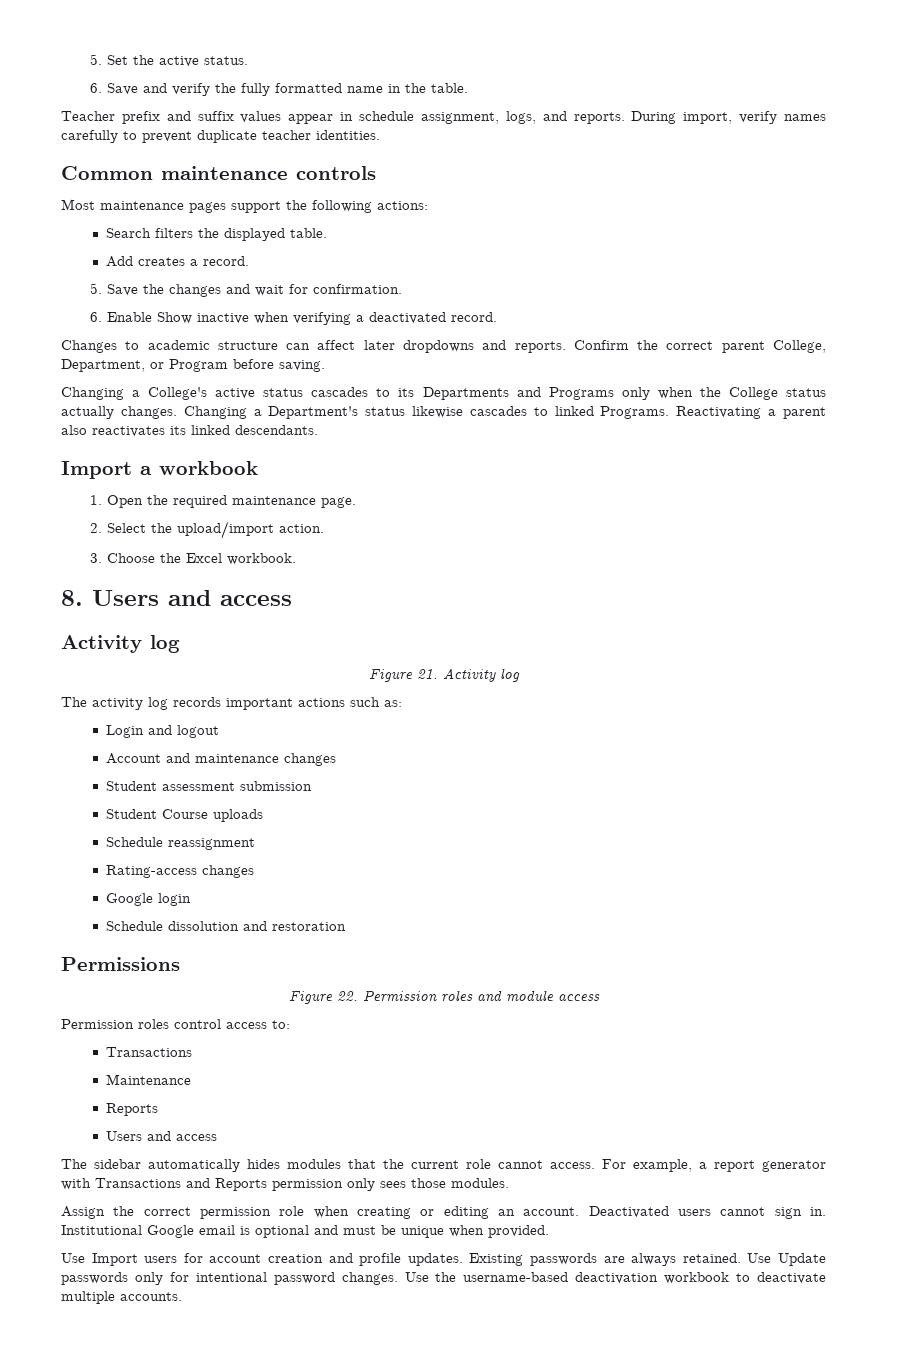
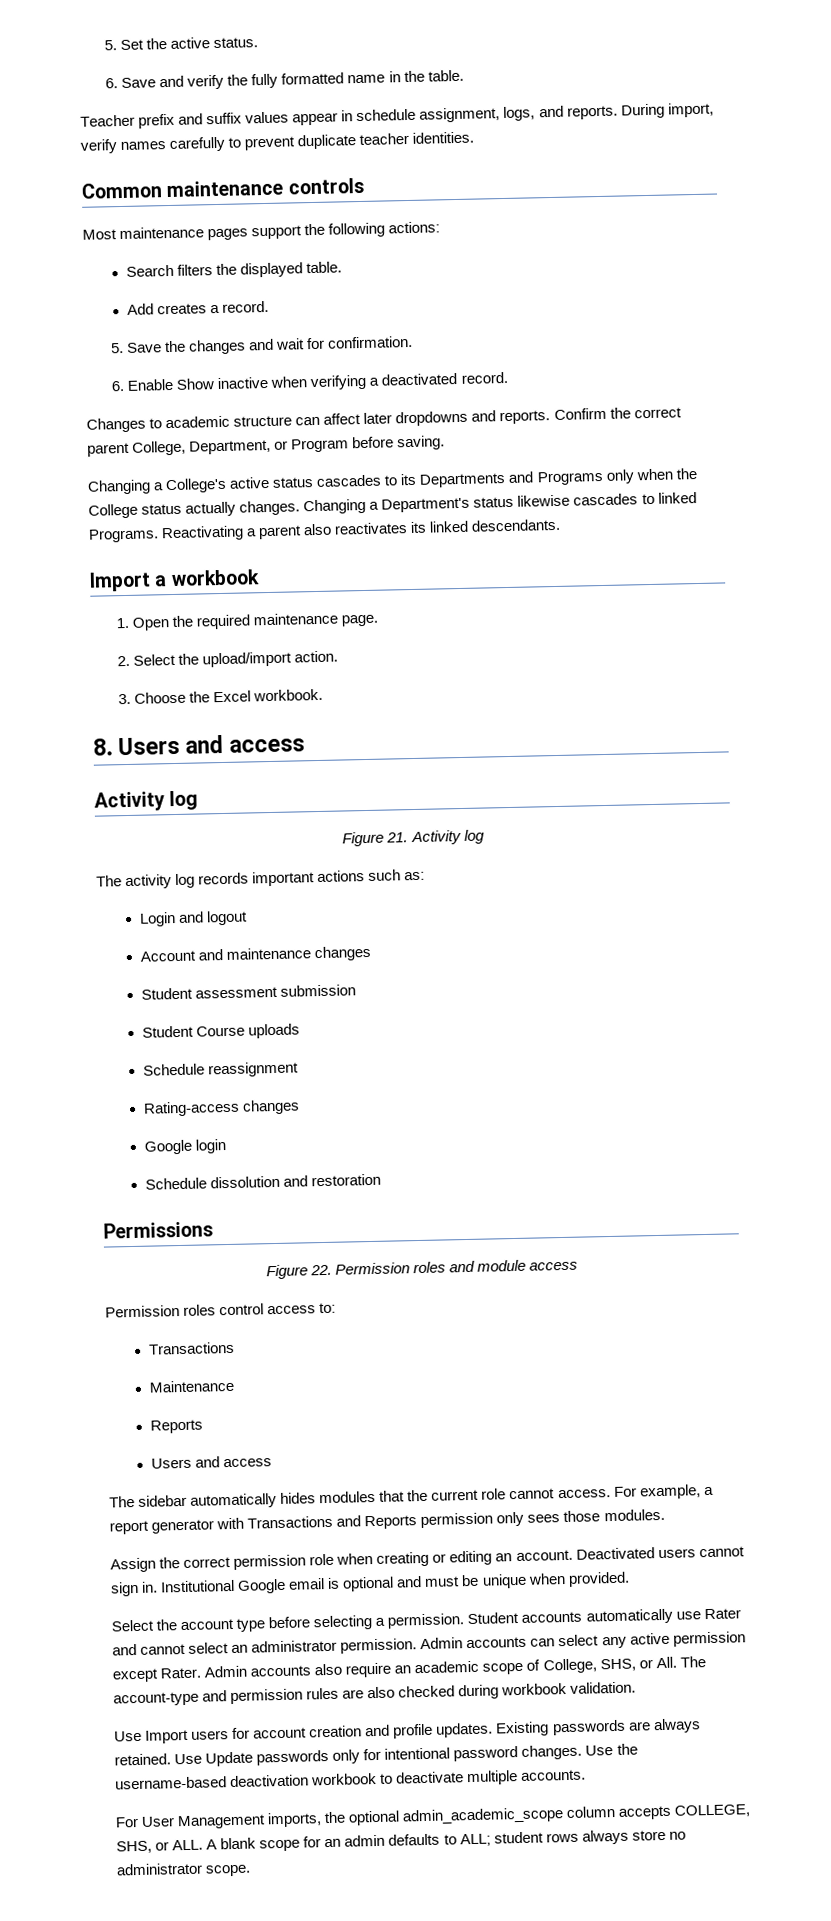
+ Select the account type before selecting a permission. Student accounts automatically use Rater and cannot select an administrator permission. Admin accounts can select any active permission except Rater. Admin accounts also require an academic scope of College, SHS, or All. The account-type and permission rules are also checked during workbook validation.
+ For User Management imports, the optional admin_academic_scope column accepts COLLEGE, SHS, or ALL. A blank scope for an admin defaults to ALL; student rows always store no administrator scope.

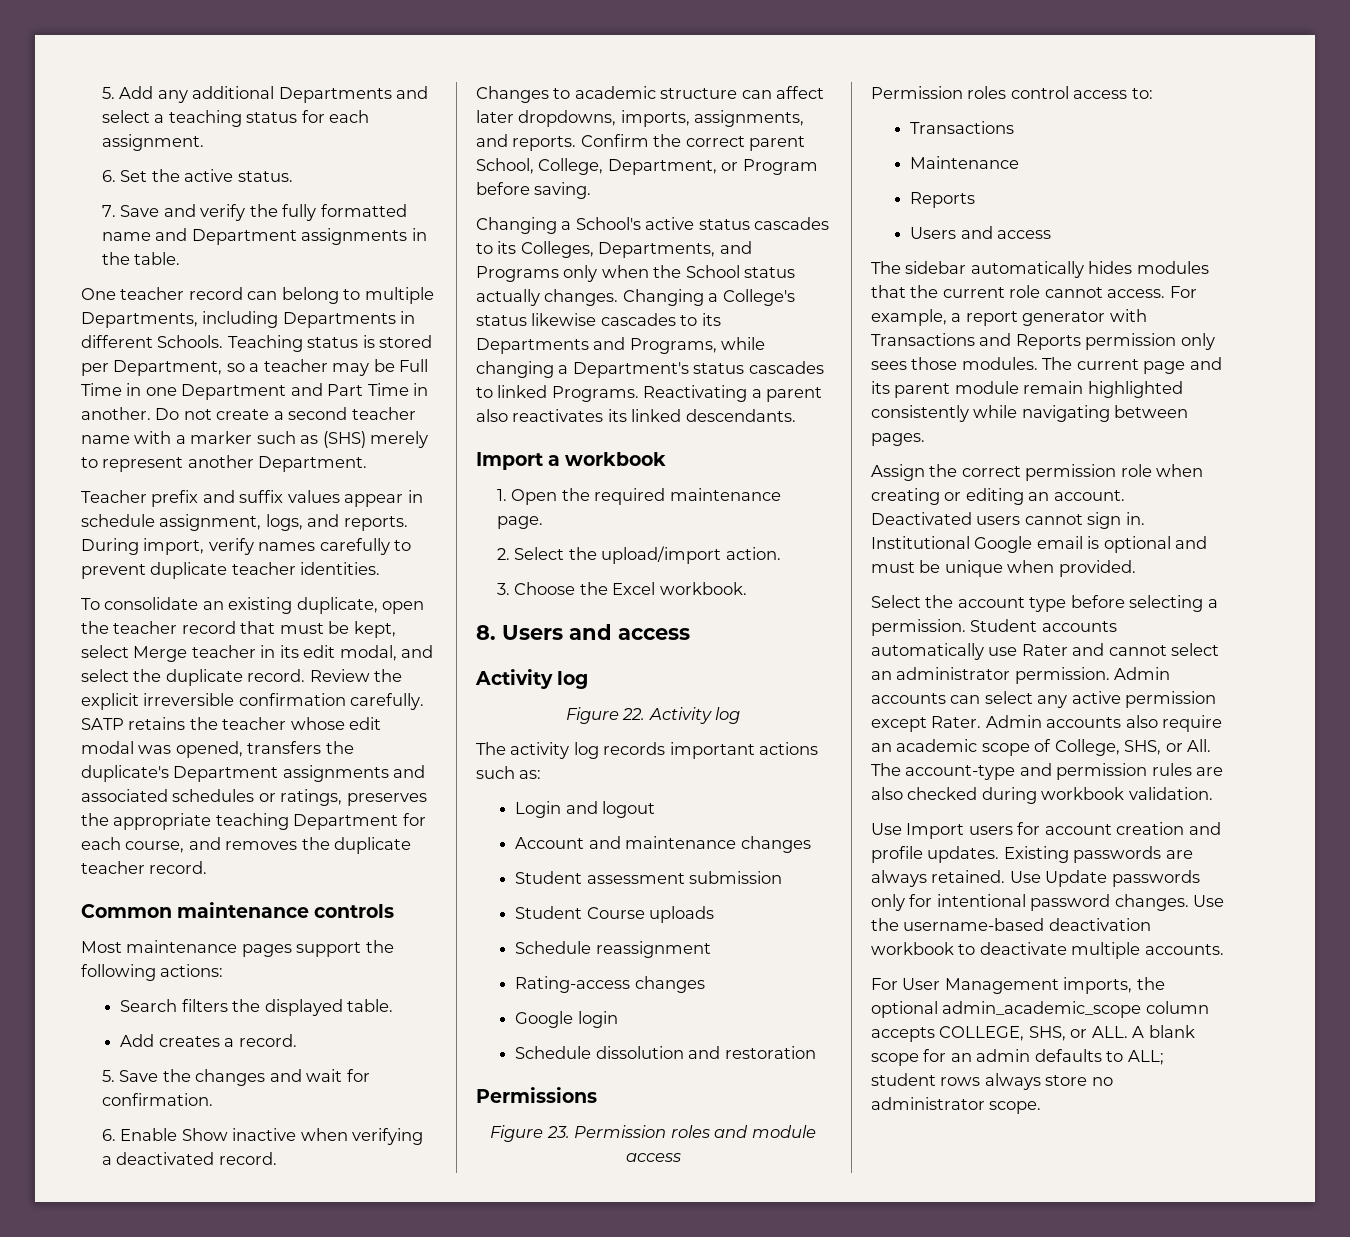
- 5. Set the active status.
+ 5. Add any additional Departments and select a teaching status for each assignment.
+ 6. Set the active status.
- 6. Save and verify the fully formatted name in the table.
+ 7. Save and verify the fully formatted name and Department assignments in the table.
+ One teacher record can belong to multiple Departments, including Departments in different Schools. Teaching status is stored per Department, so a teacher may be Full Time in one Department and Part Time in another. Do not create a second teacher name with a marker such as (SHS) merely to represent another Department.
+ To consolidate an existing duplicate, open the teacher record that must be kept, select Merge teacher in its edit modal, and select the duplicate record. Review the explicit irreversible confirmation carefully. SATP retains the teacher whose edit modal was opened, transfers the duplicate's Department assignments and associated schedules or ratings, preserves the appropriate teaching Department for each course, and removes the duplicate teacher record.
- Changes to academic structure can affect later dropdowns and reports.
+ Changes to academic structure can affect later dropdowns, imports, assignments, and reports.
- Confirm the correct parent College, Department, or Program before saving.
+ Confirm the correct parent School, College, Department, or Program before saving.
- Changing a College's active status cascades to its Departments and Programs only when the College status actually changes.
+ Changing a School's active status cascades to its Colleges, Departments, and Programs only when the School status actually changes.
- Changing a Department's status likewise cascades to linked Programs.
+ Changing a College's status likewise cascades to its Departments and Programs, while changing a Department's status cascades to linked Programs.
- Figure 21. Activity log
+ Figure 22. Activity log
- Figure 22. Permission roles and module access
+ Figure 23. Permission roles and module access
+ The current page and its parent module remain highlighted consistently while navigating between pages.

